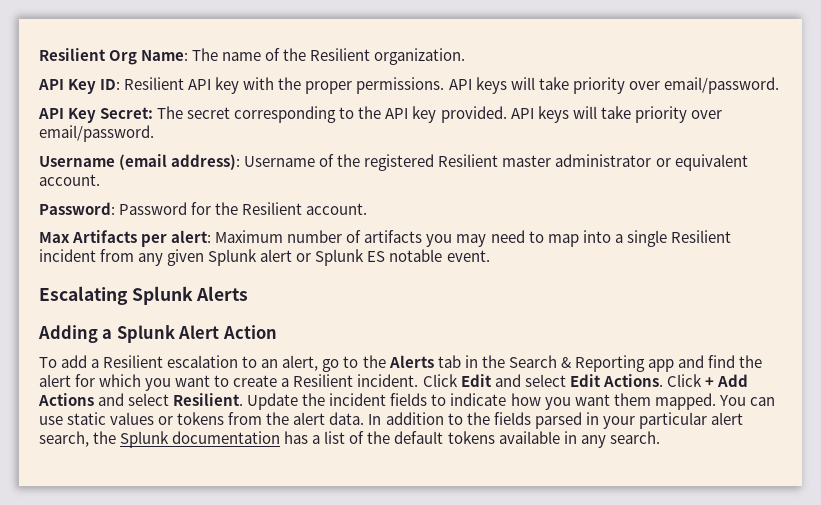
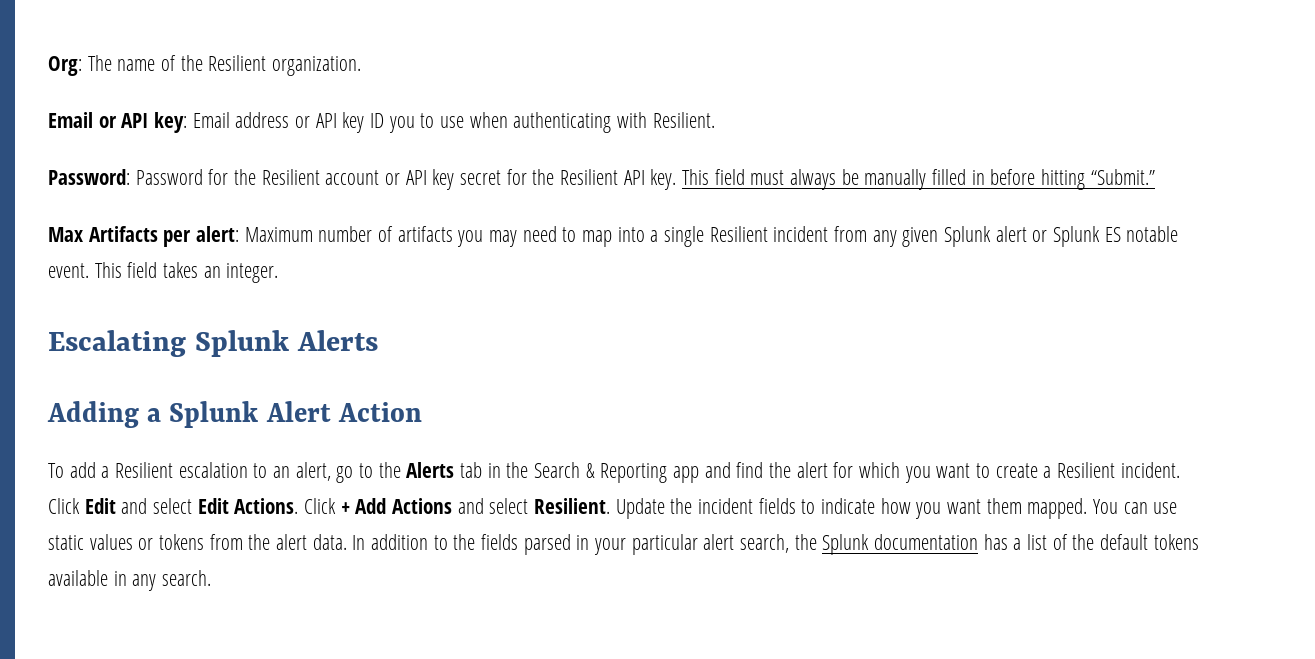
- Resilient Org Name: The name of the Resilient organization.
+ Org: The name of the Resilient organization.
- API Key ID: Resilient API key with the proper permissions. API keys will take priority over email/password.
- API Key Secret: The secret corresponding to the API key provided. API keys will take priority over email/password.
- Username (email address): Username of the registered Resilient master administrator or equivalent account.
+ Email or API key: Email address or API key ID you to use when authenticating with Resilient.
- Password: Password for the Resilient account.
+ Password: Password for the Resilient account or API key secret for the Resilient API key. This field must always be manually filled in before hitting “Submit.”
+ This field takes an integer.

